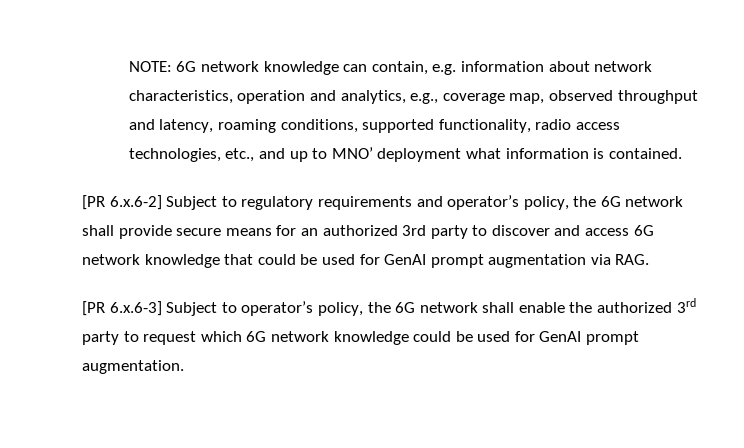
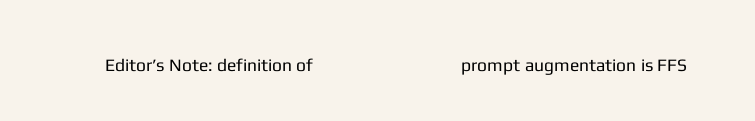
- NOTE: 6G network knowledge can contain, e.g. information about network characteristics, operation and analytics, e.g., coverage map, observed throughput and latency, roaming conditions, supported functionality, radio access technologies, etc., and up to MNO’ deployment what information is contained.
- [PR 6.x.6-2] Subject to regulatory requirements and operator’s policy, the 6G network shall provide secure means for an authorized 3rd party to discover and access 6G network knowledge that could be used for GenAI prompt augmentation via RAG.
- [PR 6.x.6-3] Subject to operator’s policy, the 6G network shall enable the authorized 3rd party to request which 6G network knowledge could be used for GenAI prompt augmentation.
+ Editor’s Note: definition of prompt augmentation is FFS

